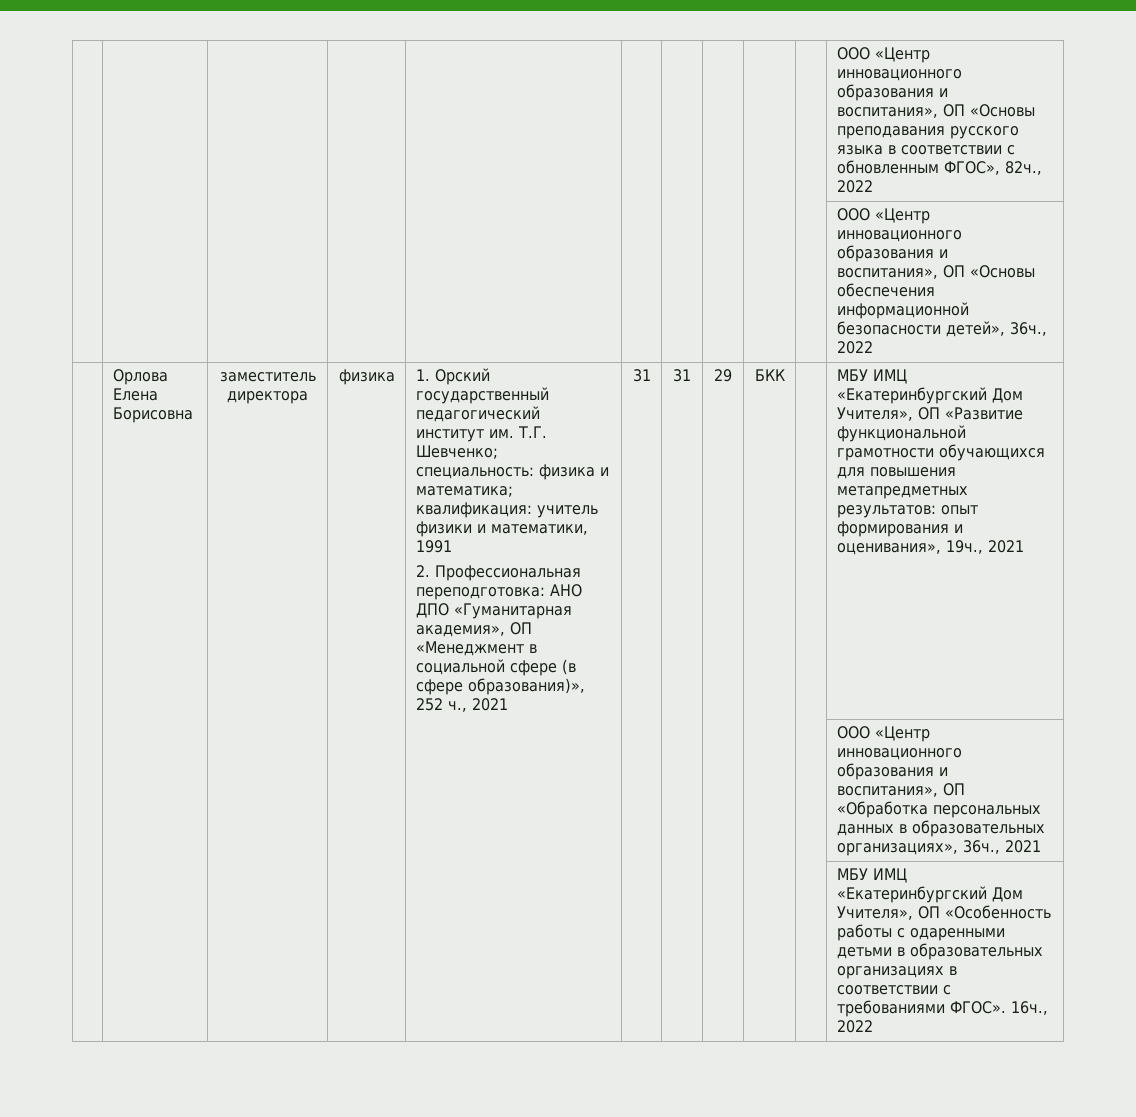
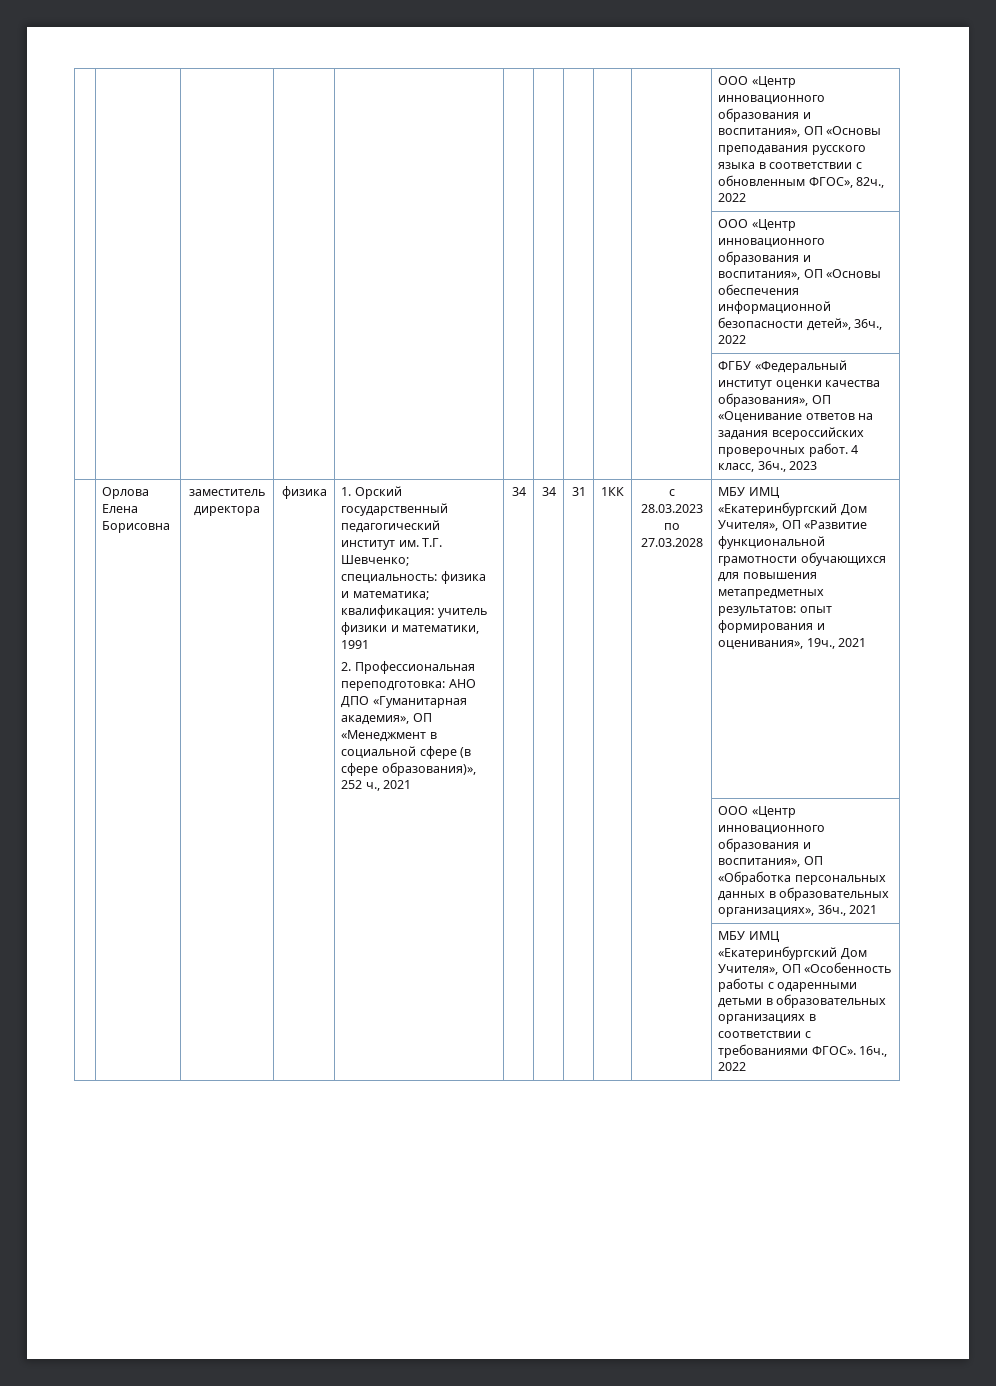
+ | | | | | | | | | | ФГБУ «Федеральный институт оценки качества образования», ОП «Оценивание ответов на задания всероссийских проверочных работ. 4 класс, 36ч., 2023
- 31 | 31 | 29 | БКК
+ 34 | 34 | 31 | 1КК | с 28.03.2023 по 27.03.2028

